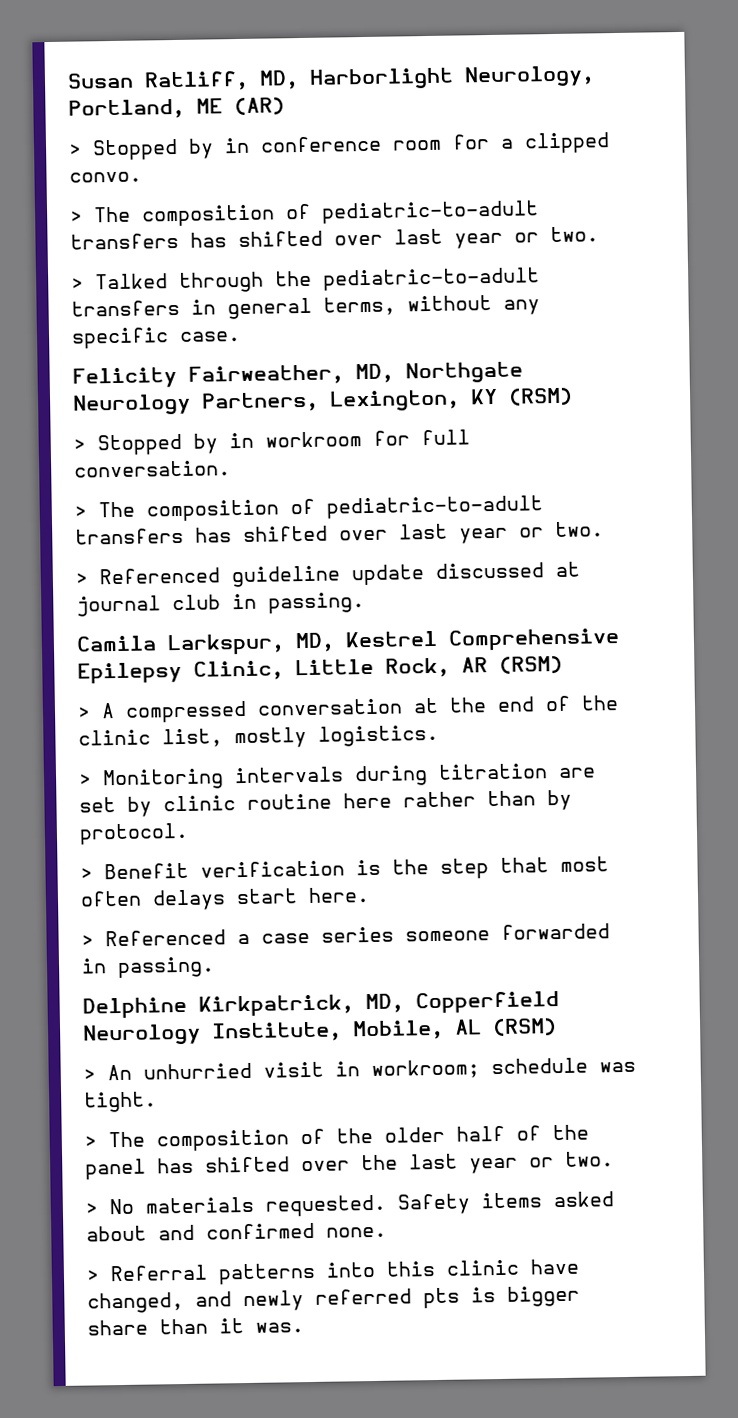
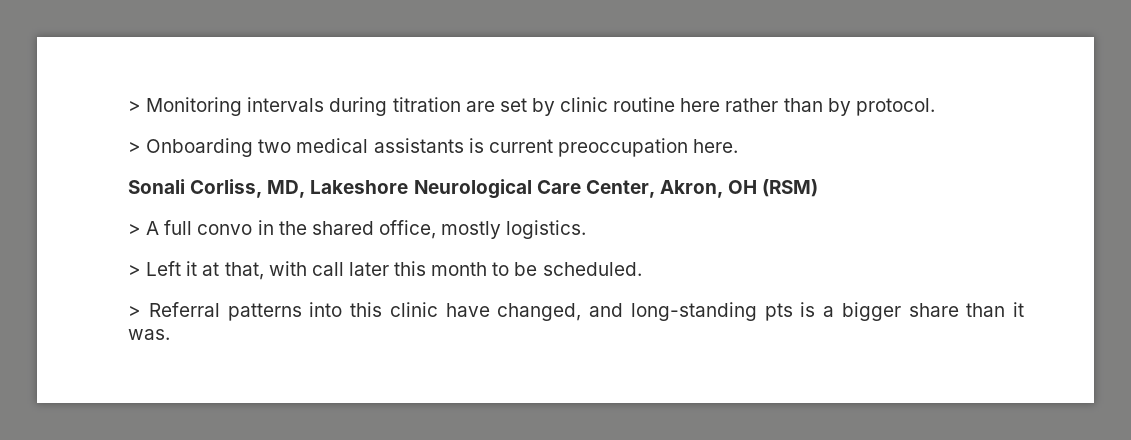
- Susan Ratliff, MD, Harborlight Neurology, Portland, ME (AR)
- > Stopped by in conference room for a clipped convo.
- > The composition of pediatric-to-adult transfers has shifted over last year or two.
- > Talked through the pediatric-to-adult transfers in general terms, without any specific case.
- Felicity Fairweather, MD, Northgate Neurology Partners, Lexington, KY (RSM)
- > Stopped by in workroom for full conversation.
- > The composition of pediatric-to-adult transfers has shifted over last year or two.
- > Referenced guideline update discussed at journal club in passing.
- Camila Larkspur, MD, Kestrel Comprehensive Epilepsy Clinic, Little Rock, AR (RSM)
- > A compressed conversation at the end of the clinic list, mostly logistics.
- > Benefit verification is the step that most often delays start here.
- > Referenced a case series someone forwarded in passing.
- Delphine Kirkpatrick, MD, Copperfield Neurology Institute, Mobile, AL (RSM)
- > An unhurried visit in workroom; schedule was tight.
- > The composition of the older half of the panel has shifted over the last year or two.
- > No materials requested. Safety items asked about and confirmed none.
+ > Onboarding two medical assistants is current preoccupation here.
+ Sonali Corliss, MD, Lakeshore Neurological Care Center, Akron, OH (RSM)
+ > A full convo in the shared office, mostly logistics.
+ > Left it at that, with call later this month to be scheduled.
- > Referral patterns into this clinic have changed, and newly referred pts is bigger share than it was.
+ > Referral patterns into this clinic have changed, and long-standing pts is a bigger share than it was.

